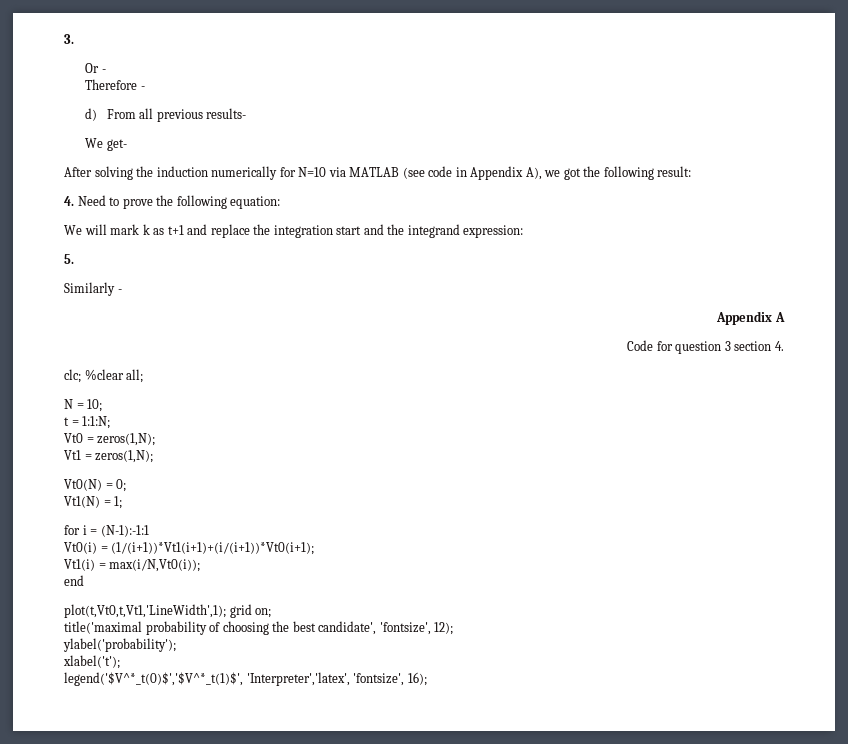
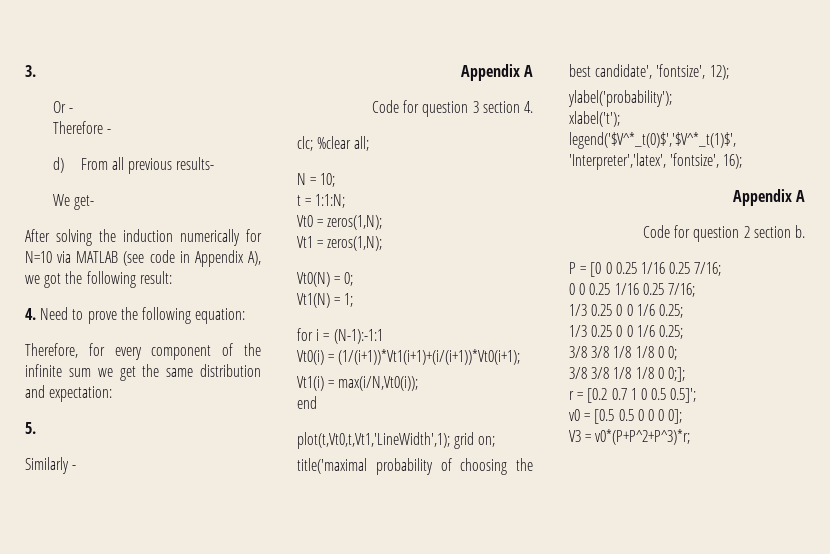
- We will mark k as t+1 and replace the integration start and the integrand expression:
+ Therefore, for every component of the infinite sum we get the same distribution and expectation:
  legend('$V^*_t(0)$','$V^*_t(1)$', 'Interpreter','latex', 'fontsize', 16);
+ Appendix A
+ Code for question 2 section b.
+ P = [0 0 0.25 1/16 0.25 7/16;
+ 0 0 0.25 1/16 0.25 7/16;
+ 1/3 0.25 0 0 1/6 0.25;
+ 1/3 0.25 0 0 1/6 0.25;
+ 3/8 3/8 1/8 1/8 0 0;
+ 3/8 3/8 1/8 1/8 0 0;];
+ r = [0.2 0.7 1 0 0.5 0.5]';
+ v0 = [0.5 0.5 0 0 0 0];
+ V3 = v0*(P+P^2+P^3)*r;

